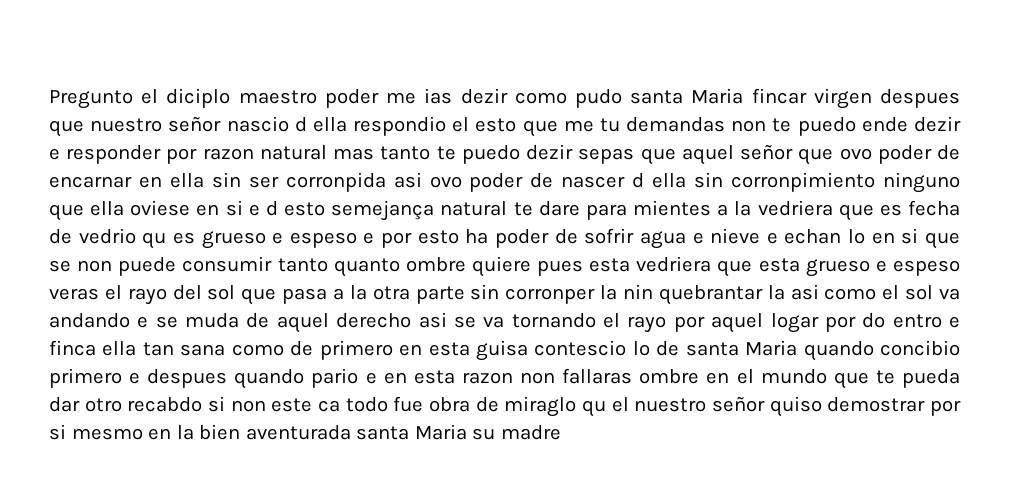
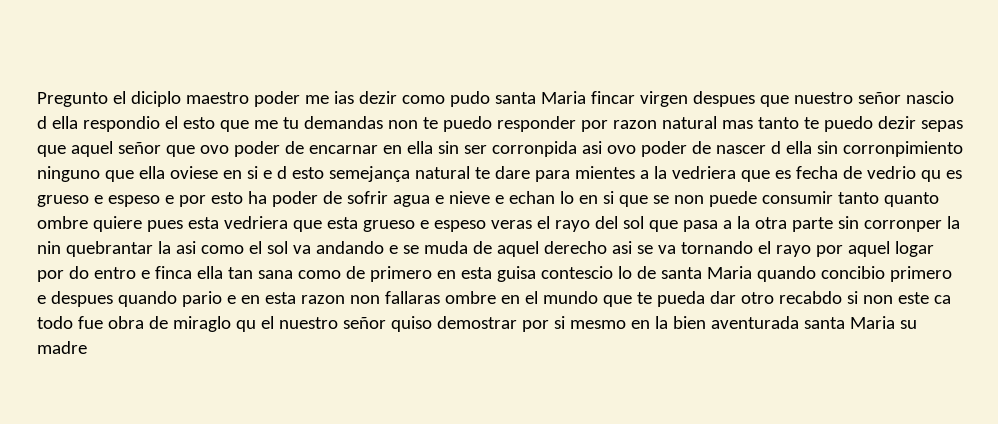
- Pregunto el diciplo maestro poder me ias dezir como pudo santa Maria fincar virgen despues que nuestro señor nascio d ella respondio el esto que me tu demandas non te puedo ende dezir e responder por razon natural mas tanto te puedo dezir sepas que aquel señor que ovo poder de encarnar en ella sin ser corronpida asi ovo poder de nascer d ella sin corronpimiento ninguno que ella oviese en si e d esto semejança natural te dare para mientes a la vedriera que es fecha de vedrio qu es grueso e espeso e por esto ha poder de sofrir agua e nieve e echan lo en si que se non puede consumir tanto quanto ombre quiere pues esta vedriera que esta grueso e espeso veras el rayo del sol que pasa a la otra parte sin corronper la nin quebrantar la asi como el sol va andando e se muda de aquel derecho asi se va tornando el rayo por aquel logar por do entro e finca ella tan sana como de primero en esta guisa contescio lo de santa Maria quando concibio primero e despues quando pario e en esta razon non fallaras ombre en el mundo que te pueda dar otro recabdo si non este ca todo fue obra de miraglo qu el nuestro señor quiso demostrar por si mesmo en la bien aventurada santa Maria su madre
+ Pregunto el diciplo maestro poder me ias dezir como pudo santa Maria fincar virgen despues que nuestro señor nascio d ella respondio el esto que me tu demandas non te puedo responder por razon natural mas tanto te puedo dezir sepas que aquel señor que ovo poder de encarnar en ella sin ser corronpida asi ovo poder de nascer d ella sin corronpimiento ninguno que ella oviese en si e d esto semejança natural te dare para mientes a la vedriera que es fecha de vedrio qu es grueso e espeso e por esto ha poder de sofrir agua e nieve e echan lo en si que se non puede consumir tanto quanto ombre quiere pues esta vedriera que esta grueso e espeso veras el rayo del sol que pasa a la otra parte sin corronper la nin quebrantar la asi como el sol va andando e se muda de aquel derecho asi se va tornando el rayo por aquel logar por do entro e finca ella tan sana como de primero en esta guisa contescio lo de santa Maria quando concibio primero e despues quando pario e en esta razon non fallaras ombre en el mundo que te pueda dar otro recabdo si non este ca todo fue obra de miraglo qu el nuestro señor quiso demostrar por si mesmo en la bien aventurada santa Maria su madre

